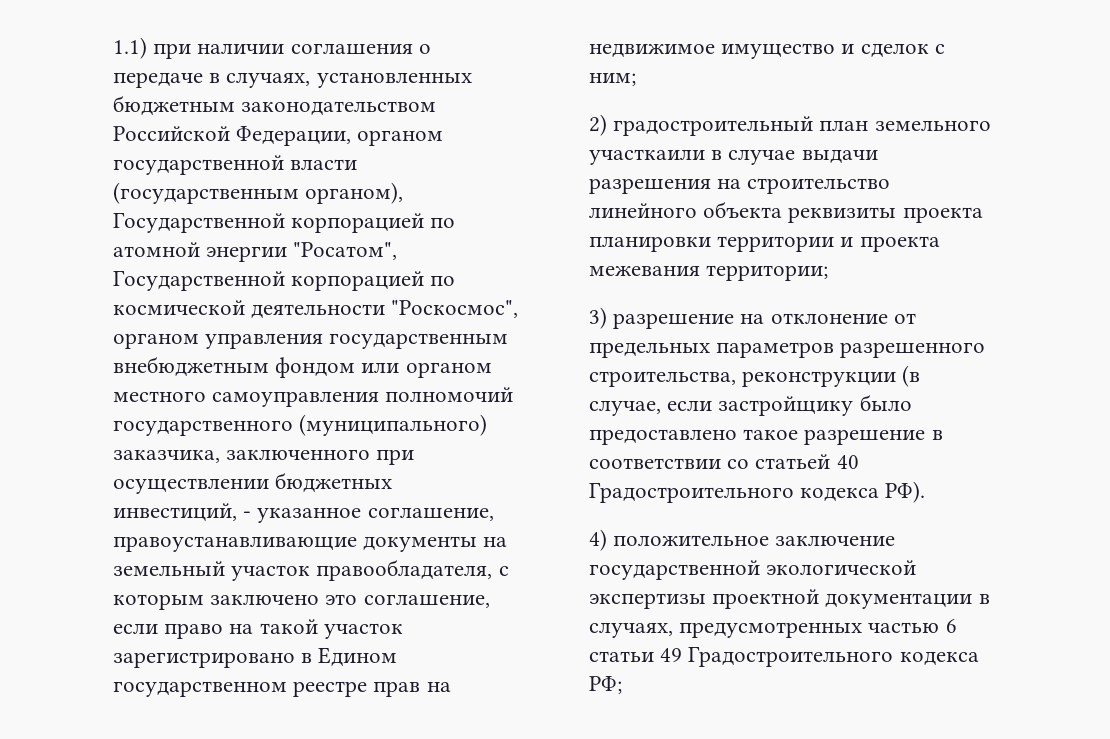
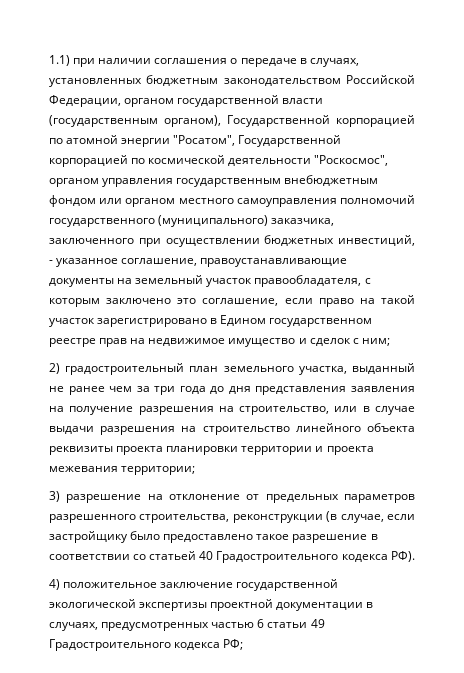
- 2) градостроительный план земельного участкаили в случае выдачи разрешения на строительство линейного объекта реквизиты проекта планировки территории и проекта межевания территории;
+ 2) градостроительный план земельного участка, выданный не ранее чем за три года до дня представления заявления на получение разрешения на строительство, или в случае выдачи разрешения на строительство линейного объекта реквизиты проекта планировки территории и проекта межевания территории;

